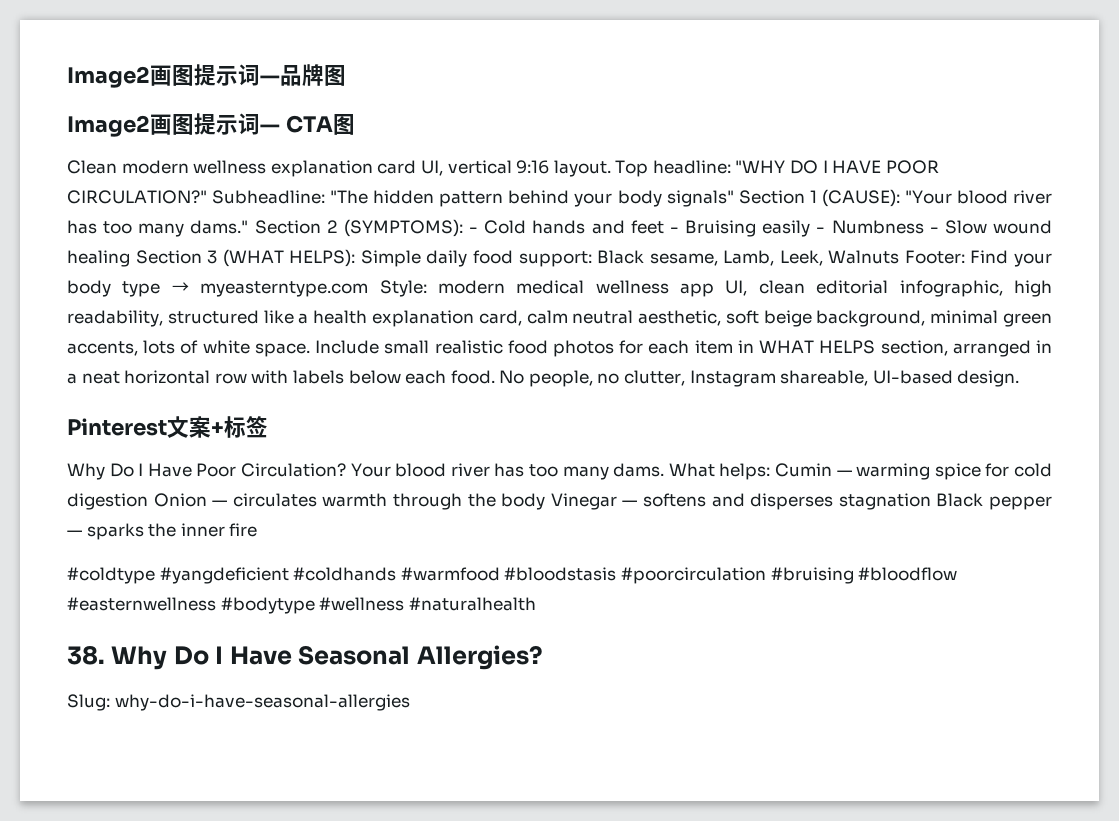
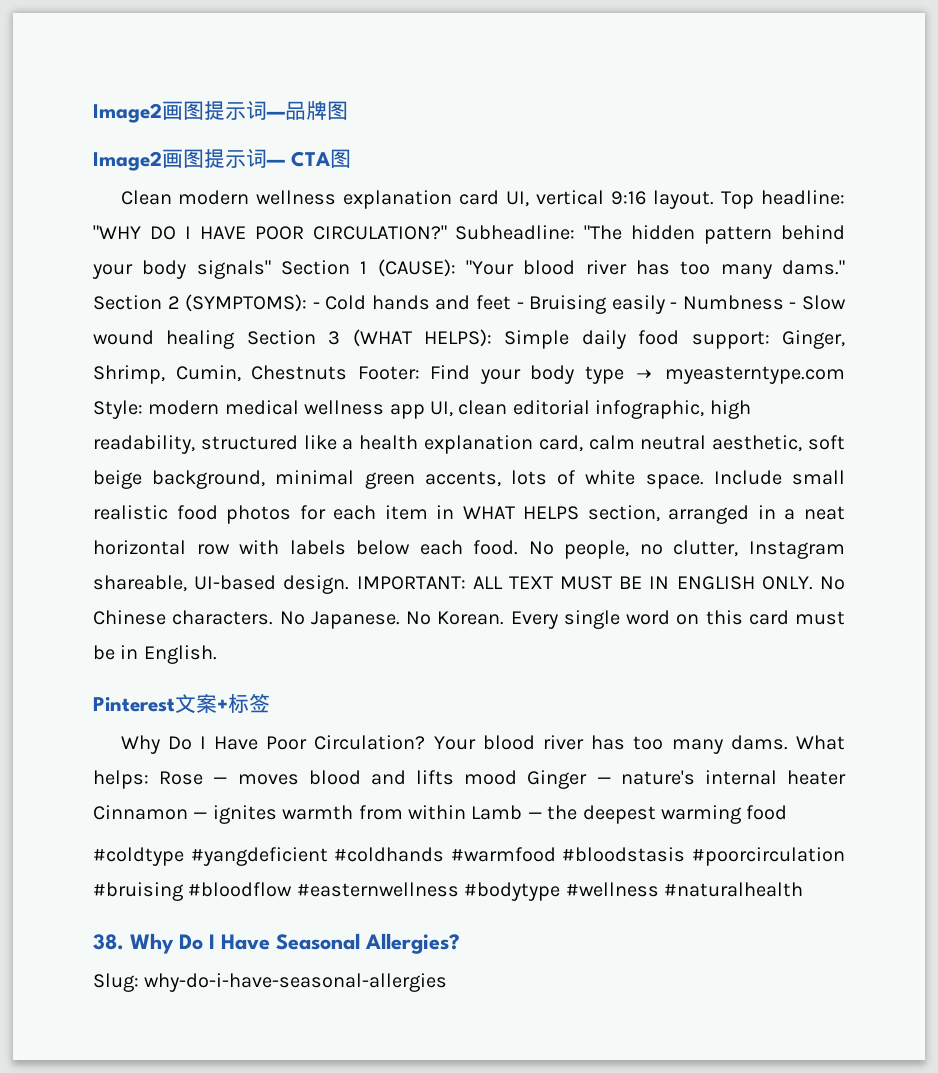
- Black sesame, Lamb, Leek, Walnuts Footer:
+ Ginger, Shrimp, Cumin, Chestnuts Footer:
+ IMPORTANT: ALL TEXT MUST BE IN ENGLISH ONLY. No Chinese characters. No Japanese. No Korean. Every single word on this card must be in English.
- What helps: Cumin — warming spice for cold digestion Onion — circulates warmth through the body Vinegar — softens and disperses stagnation Black pepper — sparks the inner fire
+ What helps: Rose — moves blood and lifts mood Ginger — nature's internal heater Cinnamon — ignites warmth from within Lamb — the deepest warming food

